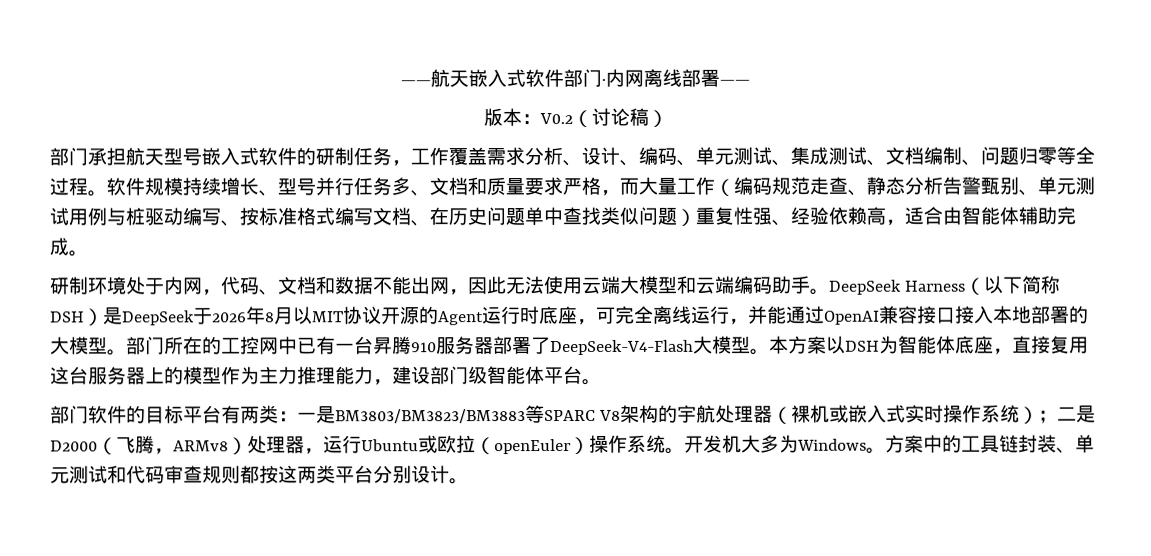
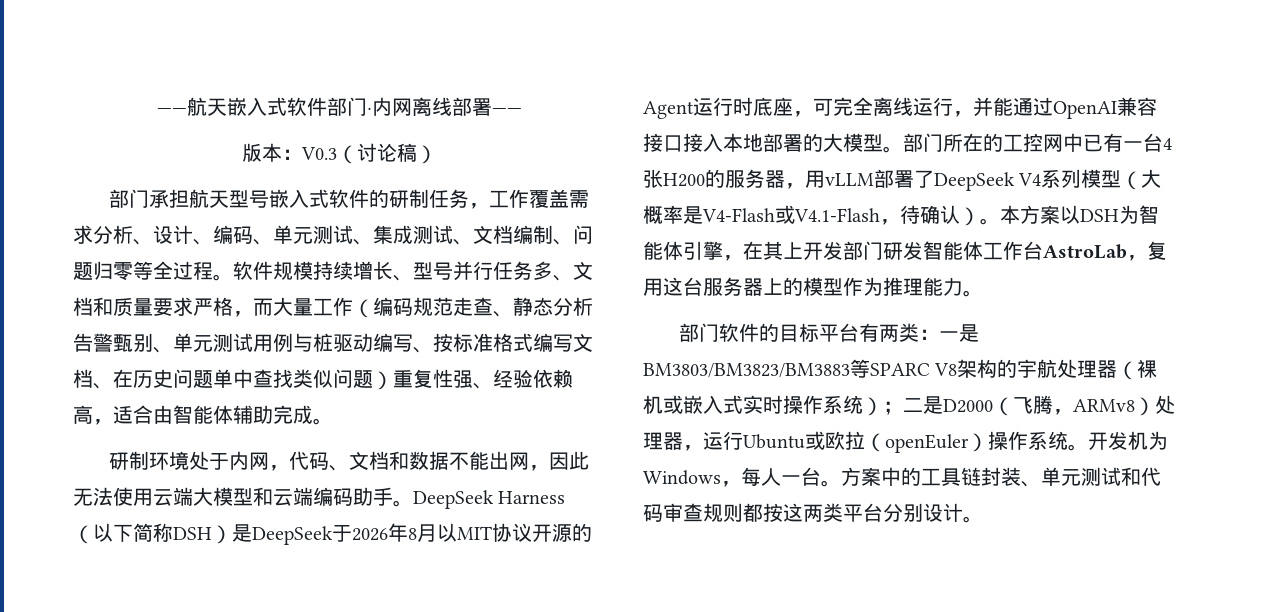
- 版本：V0.2（讨论稿）
+ 版本：V0.3（讨论稿）
- 部门所在的工控网中已有一台昇腾910服务器部署了DeepSeek-V4-Flash大模型。
+ 部门所在的工控网中已有一台4张H200的服务器，用vLLM部署了DeepSeek V4系列模型（大概率是V4-Flash或V4.1-Flash，待确认）。
- 本方案以DSH为智能体底座，直接复用这台服务器上的模型作为主力推理能力，建设部门级智能体平台。
+ 本方案以DSH为智能体引擎，在其上开发部门研发智能体工作台AstroLab，复用这台服务器上的模型作为推理能力。
- 开发机大多为Windows。
+ 开发机为Windows，每人一台。

